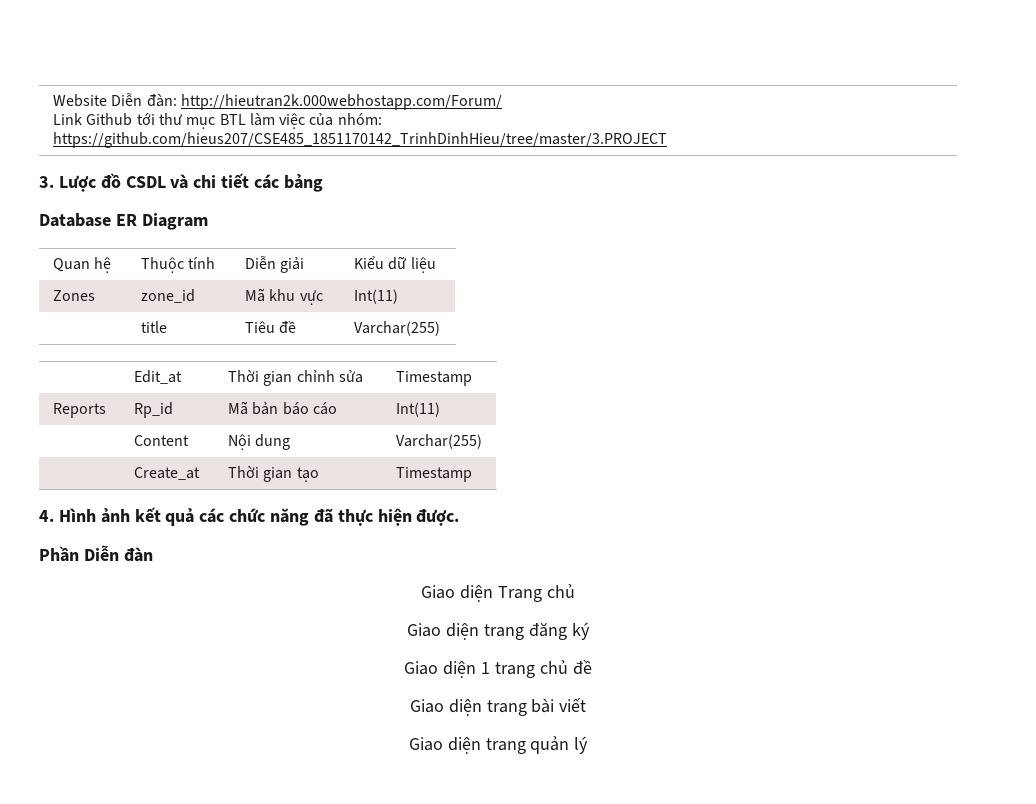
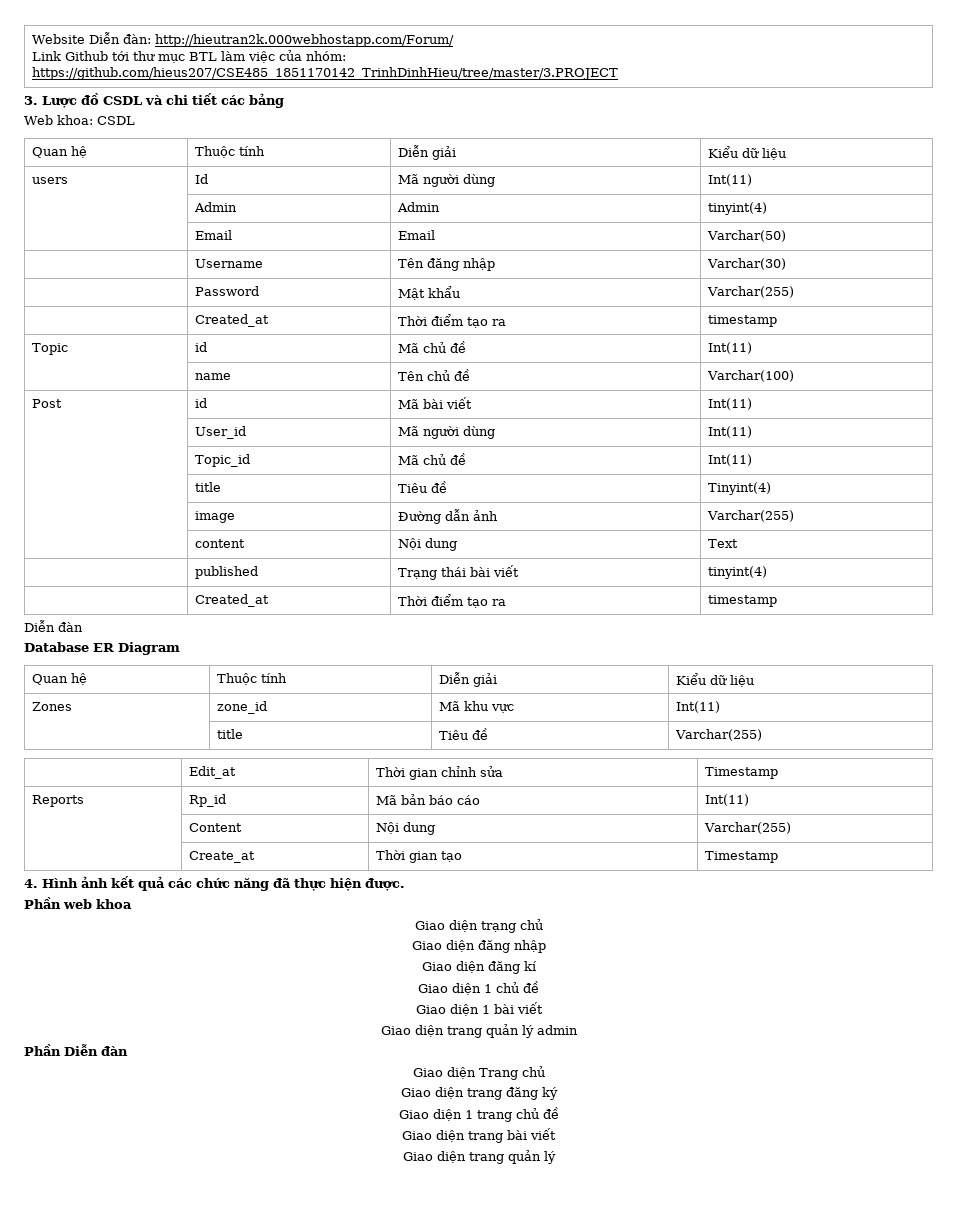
+ Web khoa: CSDL
+ Quan hệ | Thuộc tính | Diễn giải | Kiểu dữ liệu
+ users | Id | Mã người dùng | Int(11)
+ | Admin | Admin | tinyint(4)
+ | Email | Email | Varchar(50)
+ | Username | Tên đăng nhập | Varchar(30)
+ | Password | Mật khẩu | Varchar(255)
+ | Created_at | Thời điểm tạo ra | timestamp
+ Topic | id | Mã chủ đề | Int(11)
+ | name | Tên chủ đề | Varchar(100)
+ Post | id | Mã bài viết | Int(11)
+ | User_id | Mã người dùng | Int(11)
+ | Topic_id | Mã chủ đề | Int(11)
+ | title | Tiêu đề | Tinyint(4)
+ | image | Đường dẫn ảnh | Varchar(255)
+ | content | Nội dung | Text
+ | published | Trạng thái bài viết | tinyint(4)
+ | Created_at | Thời điểm tạo ra | timestamp
+ Diễn đàn
+ Phần web khoa
+ Giao diện trạng chủ
+ Giao diện đăng nhập
+ Giao diện đăng kí
+ Giao diện 1 chủ đề
+ Giao diện 1 bài viết
+ Giao diện trang quản lý admin

